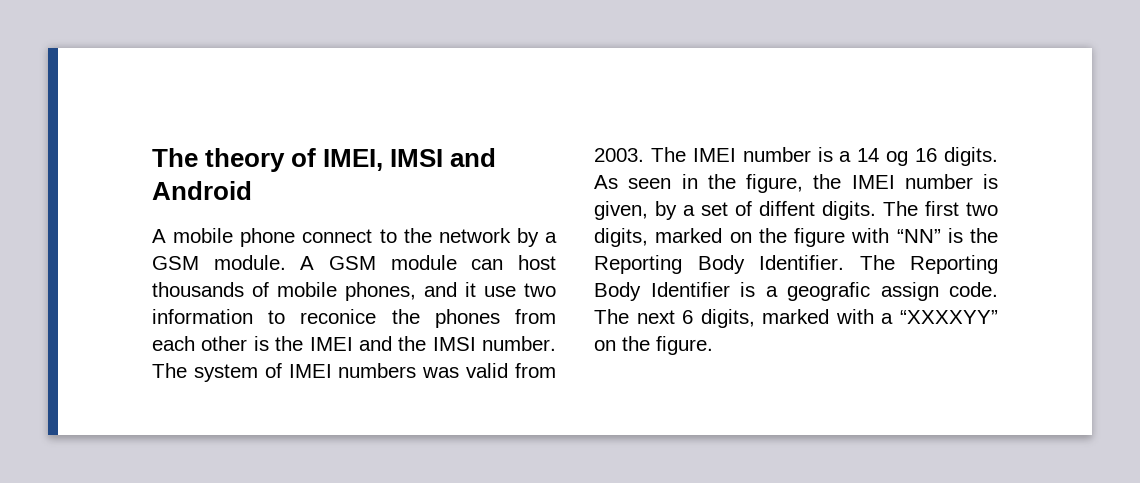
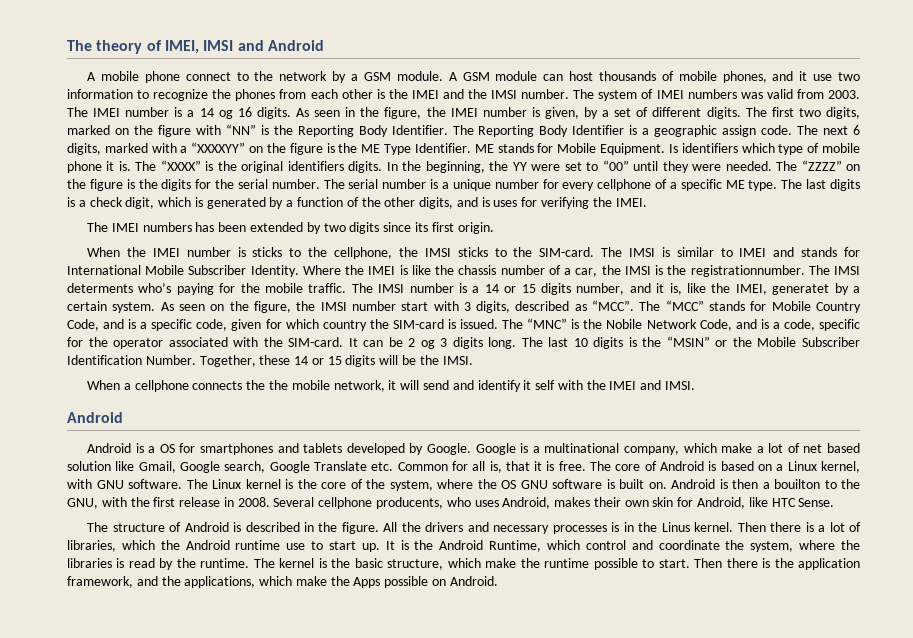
- A GSM module can host thousands of mobile phones, and it use two information to reconice the phones from each other is the IMEI and the IMSI number.
+ A GSM module can host thousands of mobile phones, and it use two information to recognize the phones from each other is the IMEI and the IMSI number.
- As seen in the figure, the IMEI number is given, by a set of diffent digits.
+ As seen in the figure, the IMEI number is given, by a set of different digits.
- The Reporting Body Identifier is a geografic assign code.
+ The Reporting Body Identifier is a geographic assign code.
- The next 6 digits, marked with a “XXXXYY” on the figure.
+ The next 6 digits, marked with a “XXXXYY” on the figure is the ME Type Identifier. ME stands for Mobile Equipment. Is identifiers which type of mobile phone it is. The “XXXX” is the original identifiers digits. In the beginning, the YY were set to “00” until they were needed. The “ZZZZ” on the figure is the digits for the serial number. The serial number is a unique number for every cellphone of a specific ME type. The last digits is a check digit, which is generated by a function of the other digits, and is uses for verifying the IMEI.
+ The IMEI numbers has been extended by two digits since its first origin.
+ When the IMEI number is sticks to the cellphone, the IMSI sticks to the SIM-card. The IMSI is similar to IMEI and stands for International Mobile Subscriber Identity. Where the IMEI is like the chassis number of a car, the IMSI is the registrationnumber. The IMSI determents who’s paying for the mobile traffic. The IMSI number is a 14 or 15 digits number, and it is, like the IMEI, generatet by a certain system. As seen on the figure, the IMSI number start with 3 digits, described as “MCC”. The “MCC” stands for Mobile Country Code, and is a specific code, given for which country the SIM-card is issued. The “MNC” is the Nobile Network Code, and is a code, specific for the operator associated with the SIM-card. It can be 2 og 3 digits long. The last 10 digits is the “MSIN” or the Mobile Subscriber Identification Number. Together, these 14 or 15 digits will be the IMSI.
+ When a cellphone connects the the mobile network, it will send and identify it self with the IMEI and IMSI.
+ Android
+ Android is a OS for smartphones and tablets developed by Google. Google is a multinational company, which make a lot of net based solution like Gmail, Google search, Google Translate etc. Common for all is, that it is free. The core of Android is based on a Linux kernel, with GNU software. The Linux kernel is the core of the system, where the OS GNU software is built on. Android is then a bouilton to the GNU, with the first release in 2008. Several cellphone producents, who uses Android, makes their own skin for Android, like HTC Sense.
+ The structure of Android is described in the figure. All the drivers and necessary processes is in the Linus kernel. Then there is a lot of libraries, which the Android runtime use to start up. It is the Android Runtime, which control and coordinate the system, where the libraries is read by the runtime. The kernel is the basic structure, which make the runtime possible to start. Then there is the application framework, and the applications, which make the Apps possible on Android.

